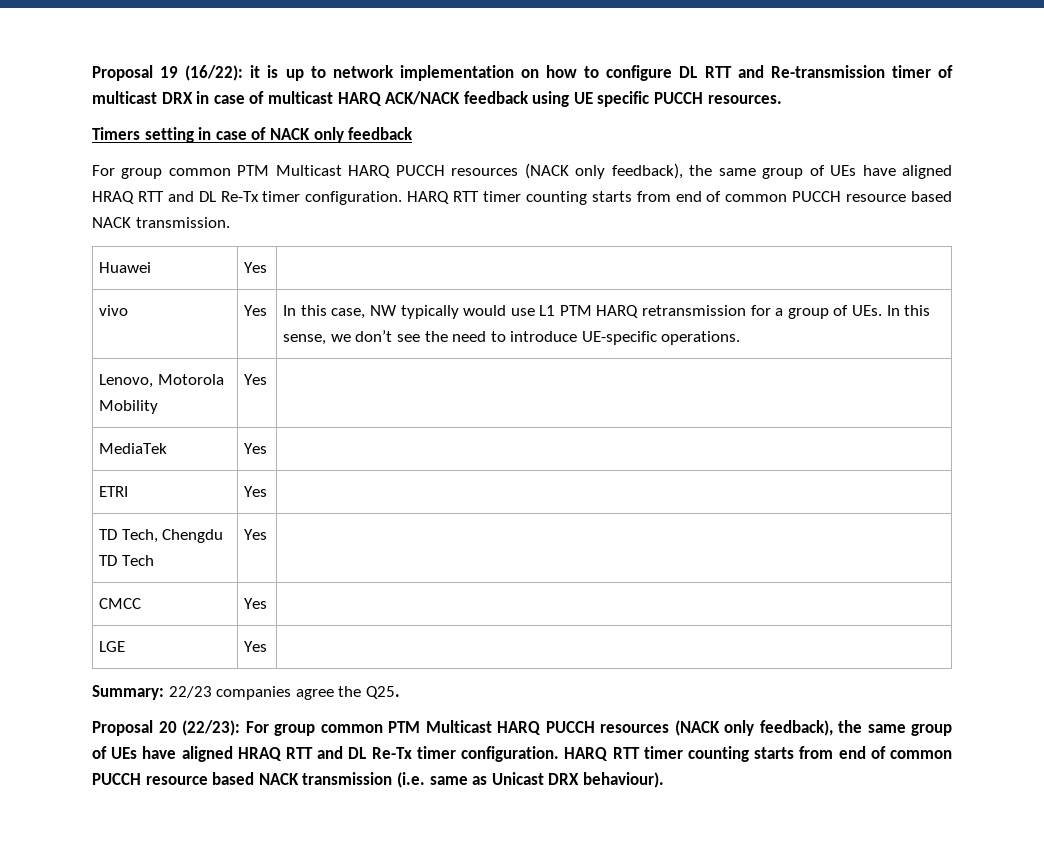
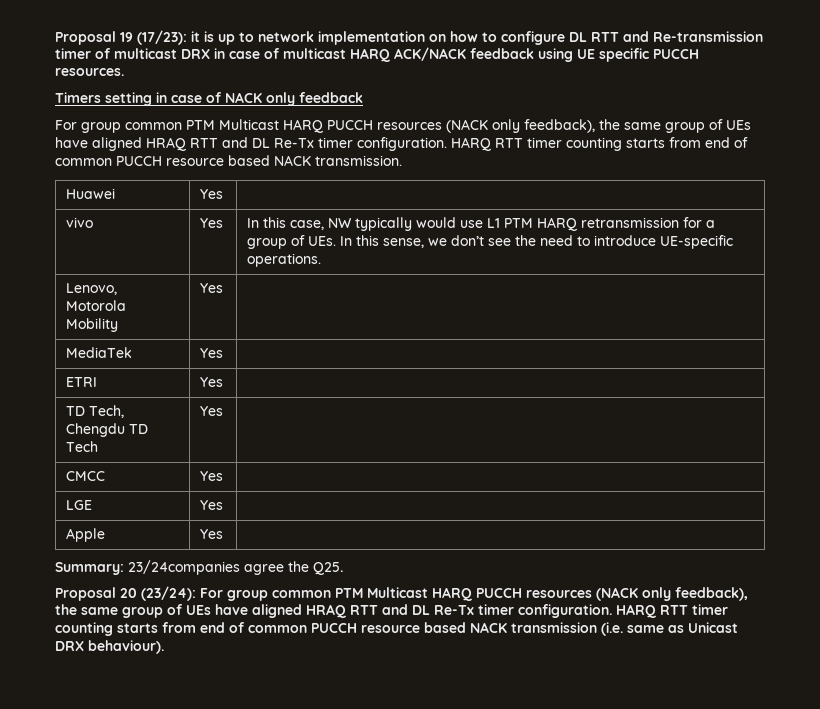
- Proposal 19 (16/22): it is up to network implementation on how to configure DL RTT and Re-transmission timer of multicast DRX in case of multicast HARQ ACK/NACK feedback using UE specific PUCCH resources.
+ Proposal 19 (17/23): it is up to network implementation on how to configure DL RTT and Re-transmission timer of multicast DRX in case of multicast HARQ ACK/NACK feedback using UE specific PUCCH resources.
+ Apple | Yes |
- Summary: 22/23 companies agree the Q25.
+ Summary: 23/24companies agree the Q25.
- Proposal 20 (22/23): For group common PTM Multicast HARQ PUCCH resources (NACK only feedback), the same group of UEs have aligned HRAQ RTT and DL Re-Tx timer configuration.
+ Proposal 20 (23/24): For group common PTM Multicast HARQ PUCCH resources (NACK only feedback), the same group of UEs have aligned HRAQ RTT and DL Re-Tx timer configuration.

